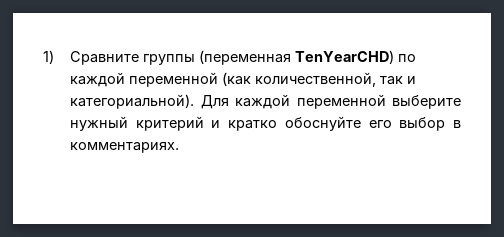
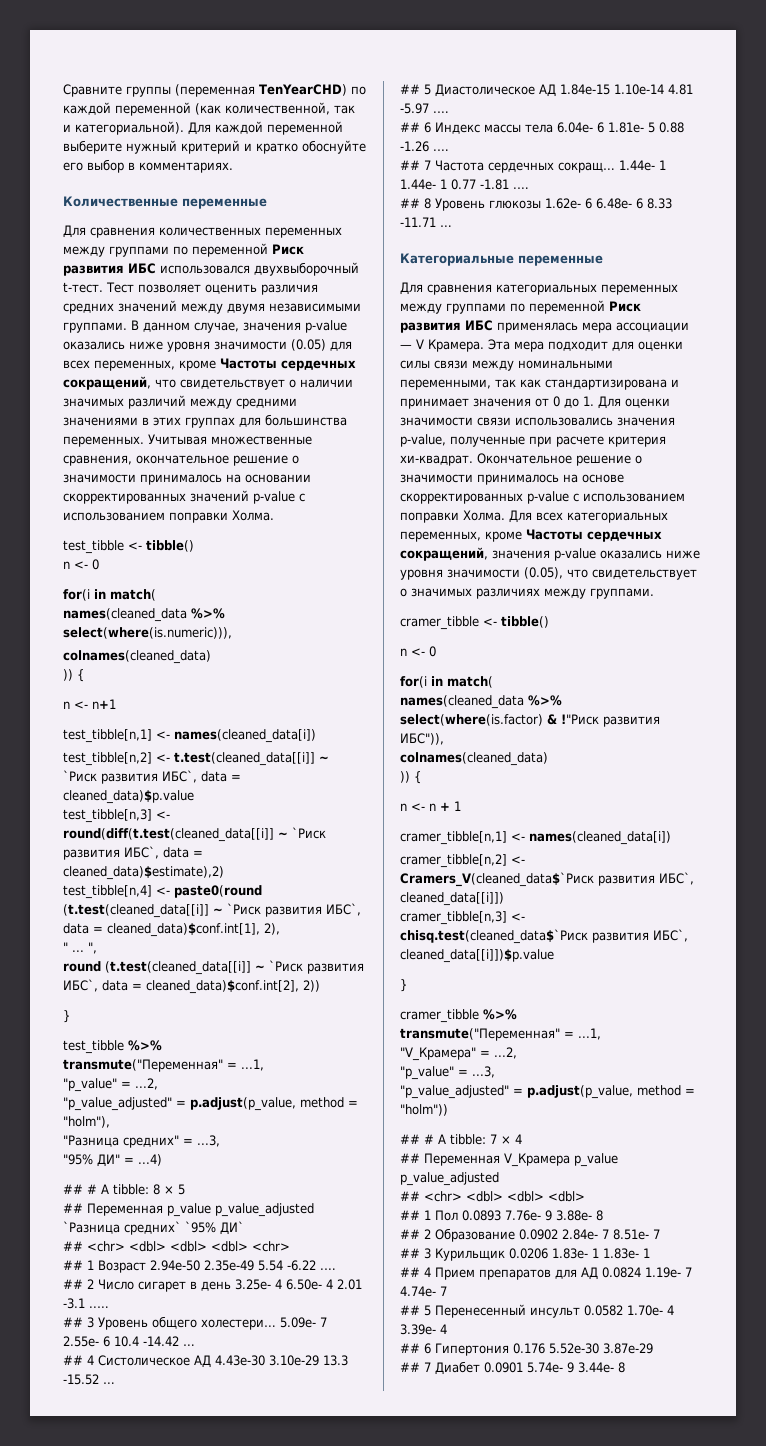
- 1) Сравните группы (переменная TenYearCHD) по каждой переменной (как количественной, так и категориальной).
+ Сравните группы (переменная TenYearCHD) по каждой переменной (как количественной, так и категориальной).
+ Количественные переменные
+ Для сравнения количественных переменных между группами по переменной Риск развития ИБС использовался двухвыборочный t-тест. Тест позволяет оценить различия средних значений между двумя независимыми группами. В данном случае, значения p-value оказались ниже уровня значимости (0.05) для всех переменных, кроме Частоты сердечных сокращений, что свидетельствует о наличии значимых различий между средними значениями в этих группах для большинства переменных. Учитывая множественные сравнения, окончательное решение о значимости принималось на основании скорректированных значений p-value с использованием поправки Холма.
+ test_tibble <- tibble()
+ n <- 0
+ for(i in match(
+ names(cleaned_data %>% select(where(is.numeric))),
+ colnames(cleaned_data)
+ )) {
+ n <- n+1
+ test_tibble[n,1] <- names(cleaned_data[i])
+ test_tibble[n,2] <- t.test(cleaned_data[[i]] ~ `Риск развития ИБС`, data = cleaned_data)$p.value
+ test_tibble[n,3] <- round(diff(t.test(cleaned_data[[i]] ~ `Риск развития ИБС`, data = cleaned_data)$estimate),2)
+ test_tibble[n,4] <- paste0(round (t.test(cleaned_data[[i]] ~ `Риск развития ИБС`, data = cleaned_data)$conf.int[1], 2),
+ " ... ",
+ round (t.test(cleaned_data[[i]] ~ `Риск развития ИБС`, data = cleaned_data)$conf.int[2], 2))
+ }
+ test_tibble %>%
+ transmute("Переменная" = ...1,
+ "p_value" = ...2,
+ "p_value_adjusted" = p.adjust(p_value, method = "holm"),
+ "Разница средних" = ...3,
+ "95% ДИ" = ...4)
+ ## # A tibble: 8 × 5
+ ## Переменная p_value p_value_adjusted `Разница средних` `95% ДИ`
+ ## <chr> <dbl> <dbl> <dbl> <chr>
+ ## 1 Возраст 2.94e-50 2.35e-49 5.54 -6.22 .…
+ ## 2 Число сигарет в день 3.25e- 4 6.50e- 4 2.01 -3.1 ..…
+ ## 3 Уровень общего холестери… 5.09e- 7 2.55e- 6 10.4 -14.42 …
+ ## 4 Систолическое АД 4.43e-30 3.10e-29 13.3 -15.52 …
+ ## 5 Диастолическое АД 1.84e-15 1.10e-14 4.81 -5.97 .…
+ ## 6 Индекс массы тела 6.04e- 6 1.81e- 5 0.88 -1.26 .…
+ ## 7 Частота сердечных сокращ… 1.44e- 1 1.44e- 1 0.77 -1.81 .…
+ ## 8 Уровень глюкозы 1.62e- 6 6.48e- 6 8.33 -11.71 …
+ Категориальные переменные
+ Для сравнения категориальных переменных между группами по переменной Риск развития ИБС применялась мера ассоциации — V Крамера. Эта мера подходит для оценки силы связи между номинальными переменными, так как стандартизирована и принимает значения от 0 до 1. Для оценки значимости связи использовались значения p-value, полученные при расчете критерия хи-квадрат. Окончательное решение о значимости принималось на основе скорректированных p-value с использованием поправки Холма. Для всех категориальных переменных, кроме Частоты сердечных сокращений, значения p-value оказались ниже уровня значимости (0.05), что свидетельствует о значимых различиях между группами.
+ cramer_tibble <- tibble()
+ n <- 0
+ for(i in match(
+ names(cleaned_data %>% select(where(is.factor) & !"Риск развития ИБС")),
+ colnames(cleaned_data)
+ )) {
+ n <- n + 1
+ cramer_tibble[n,1] <- names(cleaned_data[i])
+ cramer_tibble[n,2] <- Cramers_V(cleaned_data$`Риск развития ИБС`, cleaned_data[[i]])
+ cramer_tibble[n,3] <- chisq.test(cleaned_data$`Риск развития ИБС`, cleaned_data[[i]])$p.value
+ }
+ cramer_tibble %>%
+ transmute("Переменная" = ...1,
+ "V_Крамера" = ...2,
+ "p_value" = ...3,
+ "p_value_adjusted" = p.adjust(p_value, method = "holm"))
+ ## # A tibble: 7 × 4
+ ## Переменная V_Крамера p_value p_value_adjusted
+ ## <chr> <dbl> <dbl> <dbl>
+ ## 1 Пол 0.0893 7.76e- 9 3.88e- 8
+ ## 2 Образование 0.0902 2.84e- 7 8.51e- 7
+ ## 3 Курильщик 0.0206 1.83e- 1 1.83e- 1
+ ## 4 Прием препаратов для АД 0.0824 1.19e- 7 4.74e- 7
+ ## 5 Перенесенный инсульт 0.0582 1.70e- 4 3.39e- 4
+ ## 6 Гипертония 0.176 5.52e-30 3.87e-29
+ ## 7 Диабет 0.0901 5.74e- 9 3.44e- 8

